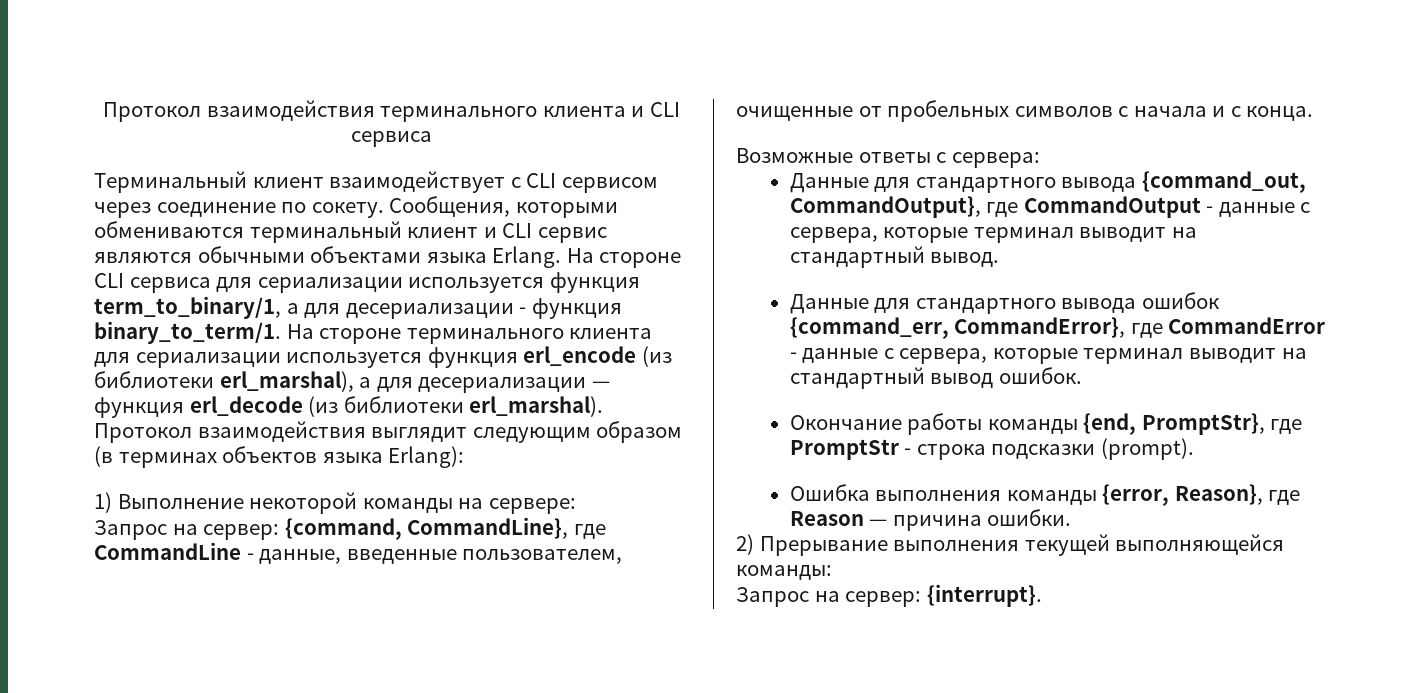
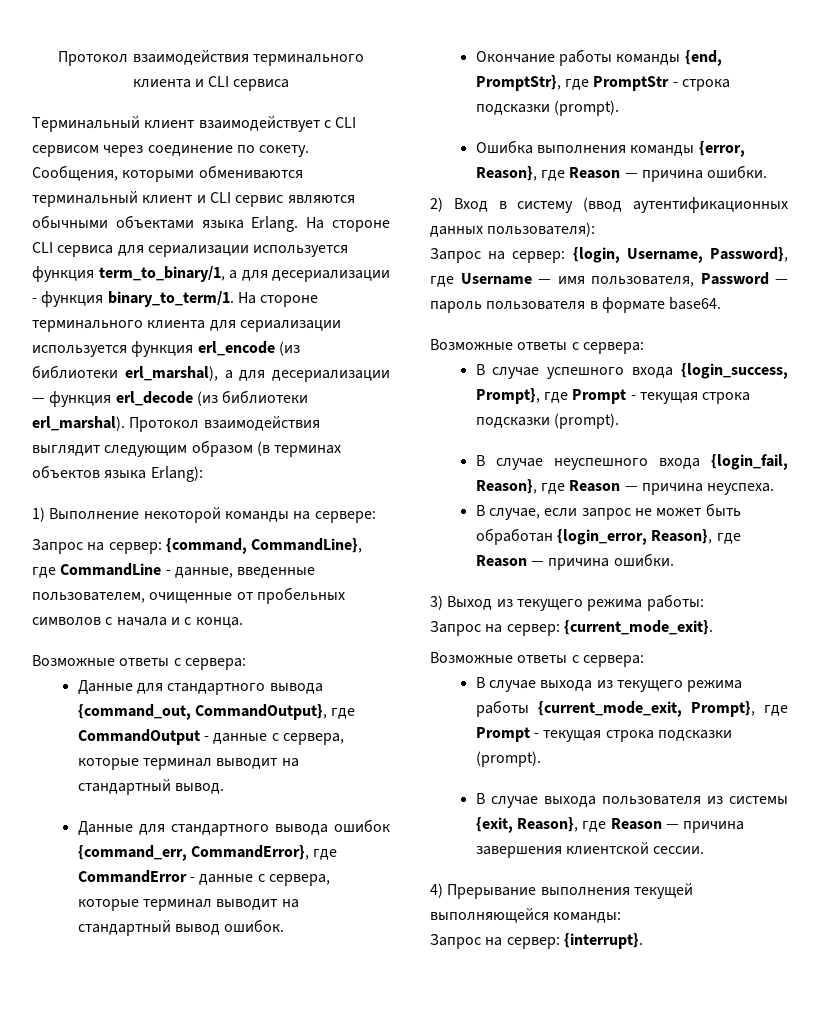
- 2) Прерывание выполнения текущей выполняющейся команды:
+ 2) Вход в систему (ввод аутентификационных данных пользователя):
+ Запрос на сервер: {login, Username, Password}, где Username — имя пользователя, Password — пароль пользователя в формате base64.
+ Возможные ответы с сервера:
+ В случае успешного входа {login_success, Prompt}, где Prompt - текущая строка подсказки (prompt).
+ В случае неуспешного входа {login_fail, Reason}, где Reason — причина неуспеха.
+ В случае, если запрос не может быть обработан {login_error, Reason}, где Reason — причина ошибки.
+ 3) Выход из текущего режима работы:
+ Запрос на сервер: {current_mode_exit}.
+ Возможные ответы с сервера:
+ В случае выхода из текущего режима работы {current_mode_exit, Prompt}, где Prompt - текущая строка подсказки (prompt).
+ В случае выхода пользователя из системы {exit, Reason}, где Reason — причина завершения клиентской сессии.
+ 4) Прерывание выполнения текущей выполняющейся команды:

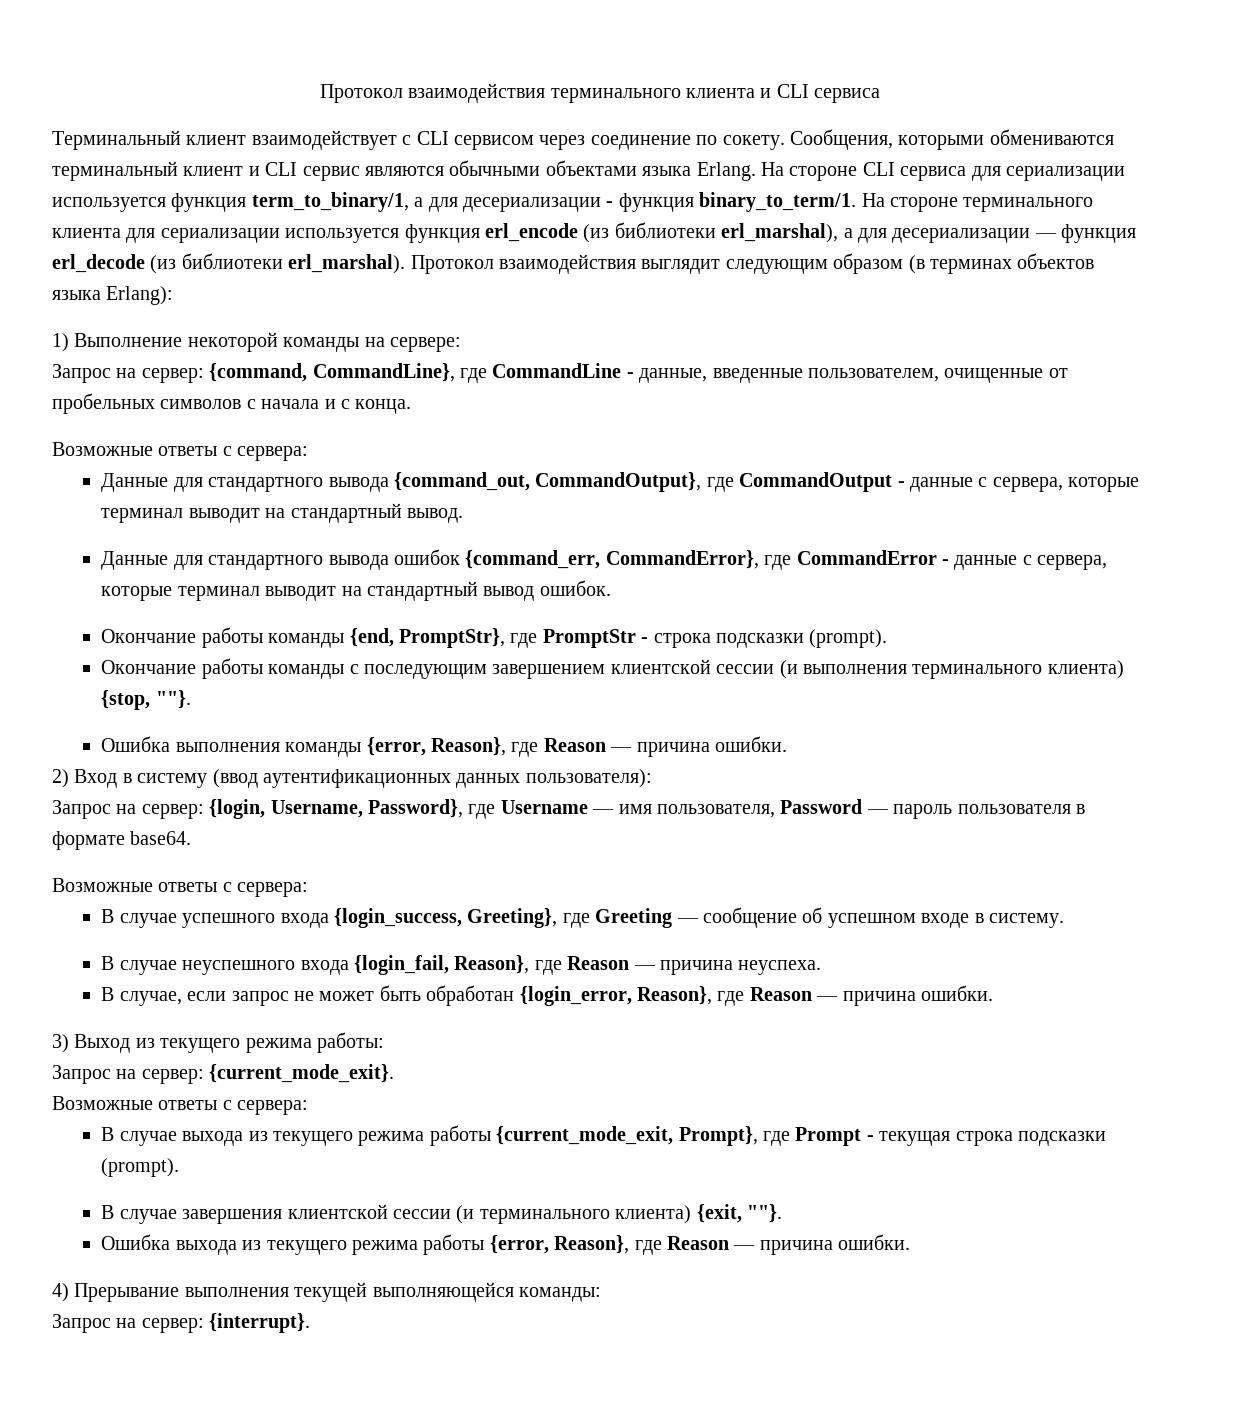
+ Окончание работы команды с последующим завершением клиентской сессии (и выполнения терминального клиента) {stop, ""}.
- В случае успешного входа {login_success, Prompt}, где Prompt - текущая строка подсказки (prompt).
+ В случае успешного входа {login_success, Greeting}, где Greeting — сообщение об успешном входе в систему.
- В случае выхода пользователя из системы {exit, Reason}, где Reason — причина завершения клиентской сессии.
+ В случае завершения клиентской сессии (и терминального клиента) {exit, ""}.
+ Ошибка выхода из текущего режима работы {error, Reason}, где Reason — причина ошибки.

